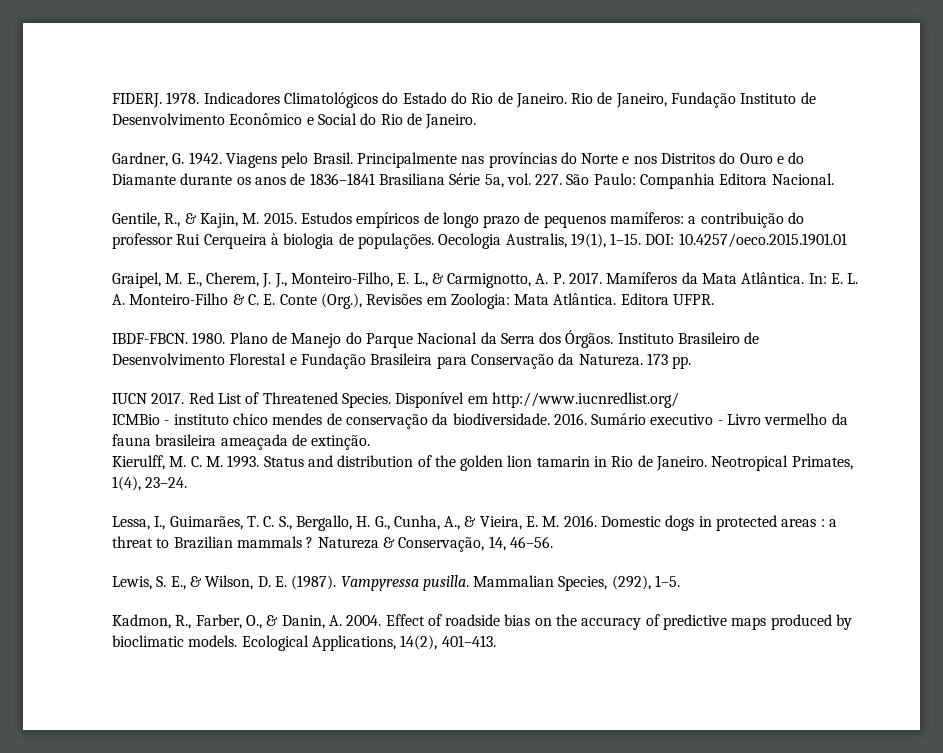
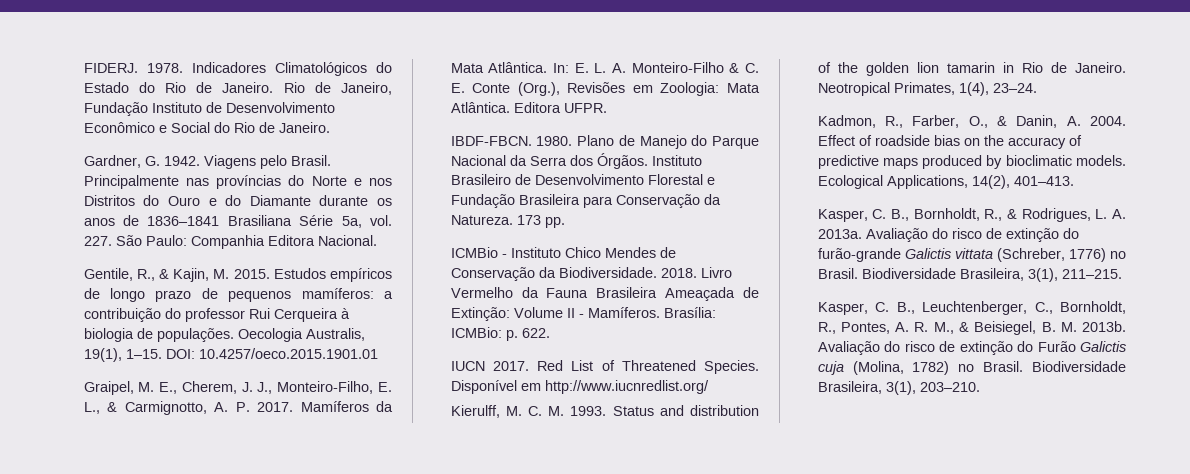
+ ICMBio - Instituto Chico Mendes de Conservação da Biodiversidade. 2018. Livro Vermelho da Fauna Brasileira Ameaçada de Extinção: Volume II - Mamíferos. Brasília: ICMBio: p. 622.
- ICMBio - instituto chico mendes de conservação da biodiversidade. 2016. Sumário executivo - Livro vermelho da fauna brasileira ameaçada de extinção.
- Lessa, I., Guimarães, T. C. S., Bergallo, H. G., Cunha, A., & Vieira, E. M. 2016. Domestic dogs in protected areas : a threat to Brazilian mammals ? Natureza & Conservação, 14, 46–56.
- Lewis, S. E., & Wilson, D. E. (1987). Vampyressa pusilla. Mammalian Species, (292), 1–5.
+ Kasper, C. B., Bornholdt, R., & Rodrigues, L. A. 2013a. Avaliação do risco de extinção do furão-grande Galictis vittata (Schreber, 1776) no Brasil. Biodiversidade Brasileira, 3(1), 211–215.
+ Kasper, C. B., Leuchtenberger, C., Bornholdt, R., Pontes, A. R. M., & Beisiegel, B. M. 2013b. Avaliação do risco de extinção do Furão Galictis cuja (Molina, 1782) no Brasil. Biodiversidade Brasileira, 3(1), 203–210.

